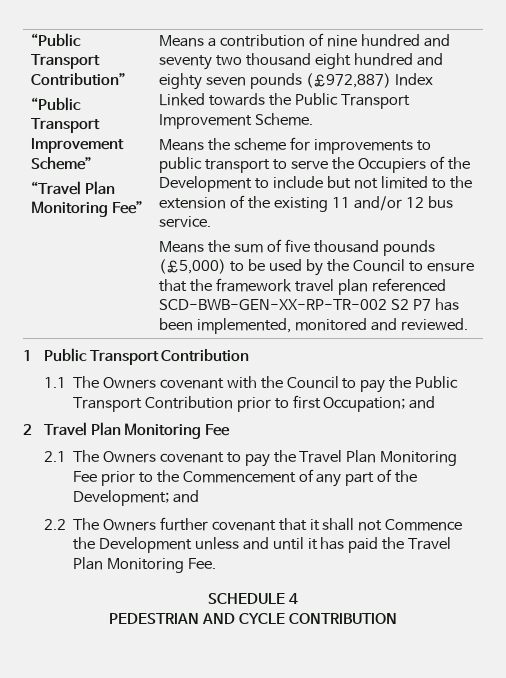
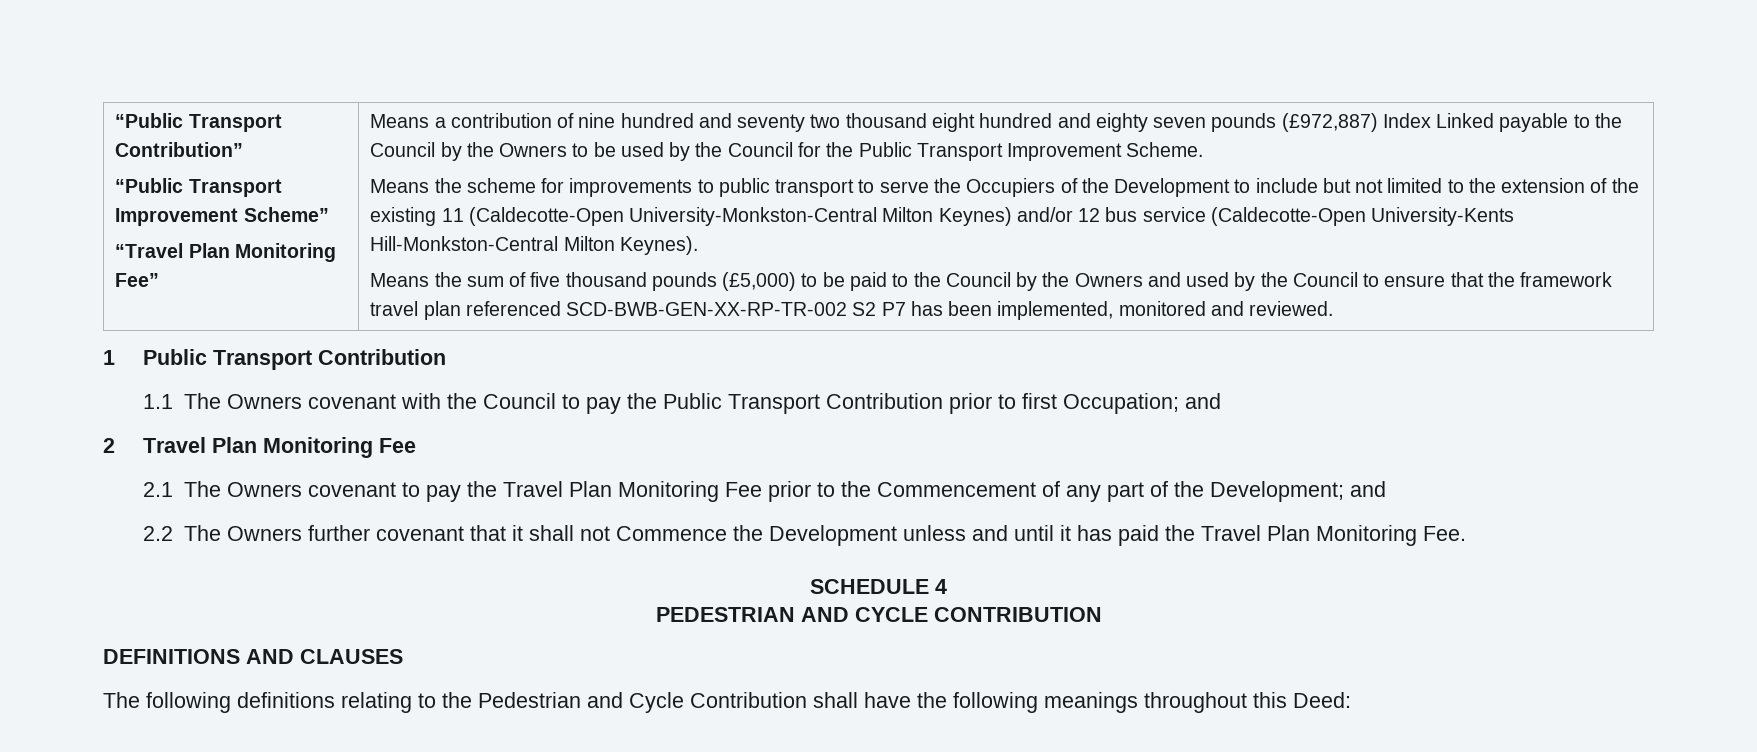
- Means a contribution of nine hundred and seventy two thousand eight hundred and eighty seven pounds (£972,887) Index Linked towards the Public Transport Improvement Scheme.
+ Means a contribution of nine hundred and seventy two thousand eight hundred and eighty seven pounds (£972,887) Index Linked payable to the Council by the Owners to be used by the Council for the Public Transport Improvement Scheme.
- Means the scheme for improvements to public transport to serve the Occupiers of the Development to include but not limited to the extension of the existing 11 and/or 12 bus service.
+ Means the scheme for improvements to public transport to serve the Occupiers of the Development to include but not limited to the extension of the existing 11 (Caldecotte-Open University-Monkston-Central Milton Keynes) and/or 12 bus service (Caldecotte-Open University-Kents Hill-Monkston-Central Milton Keynes).
- Means the sum of five thousand pounds (£5,000) to be used by the Council to ensure that the framework travel plan referenced SCD-BWB-GEN-XX-RP-TR-002 S2 P7 has been implemented, monitored and reviewed.
+ Means the sum of five thousand pounds (£5,000) to be paid to the Council by the Owners and used by the Council to ensure that the framework travel plan referenced SCD-BWB-GEN-XX-RP-TR-002 S2 P7 has been implemented, monitored and reviewed.
+ DEFINITIONS AND CLAUSES
+ The following definitions relating to the Pedestrian and Cycle Contribution shall have the following meanings throughout this Deed:

